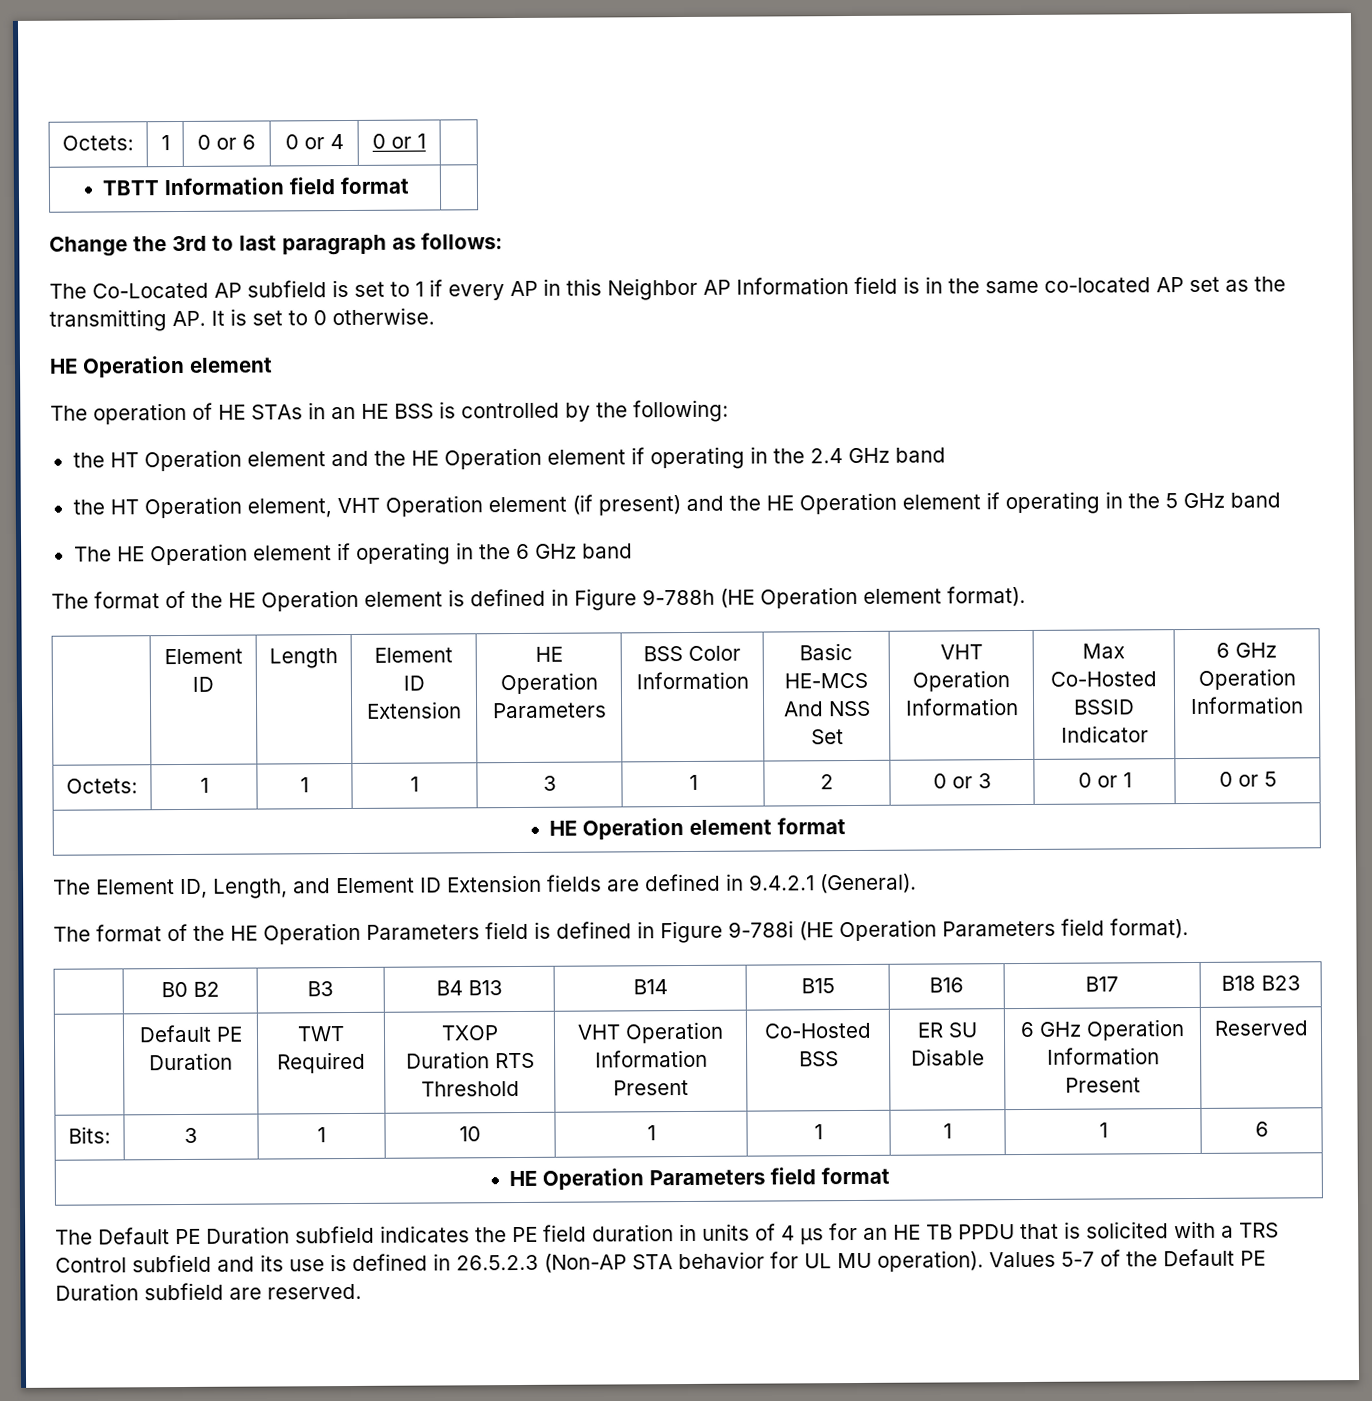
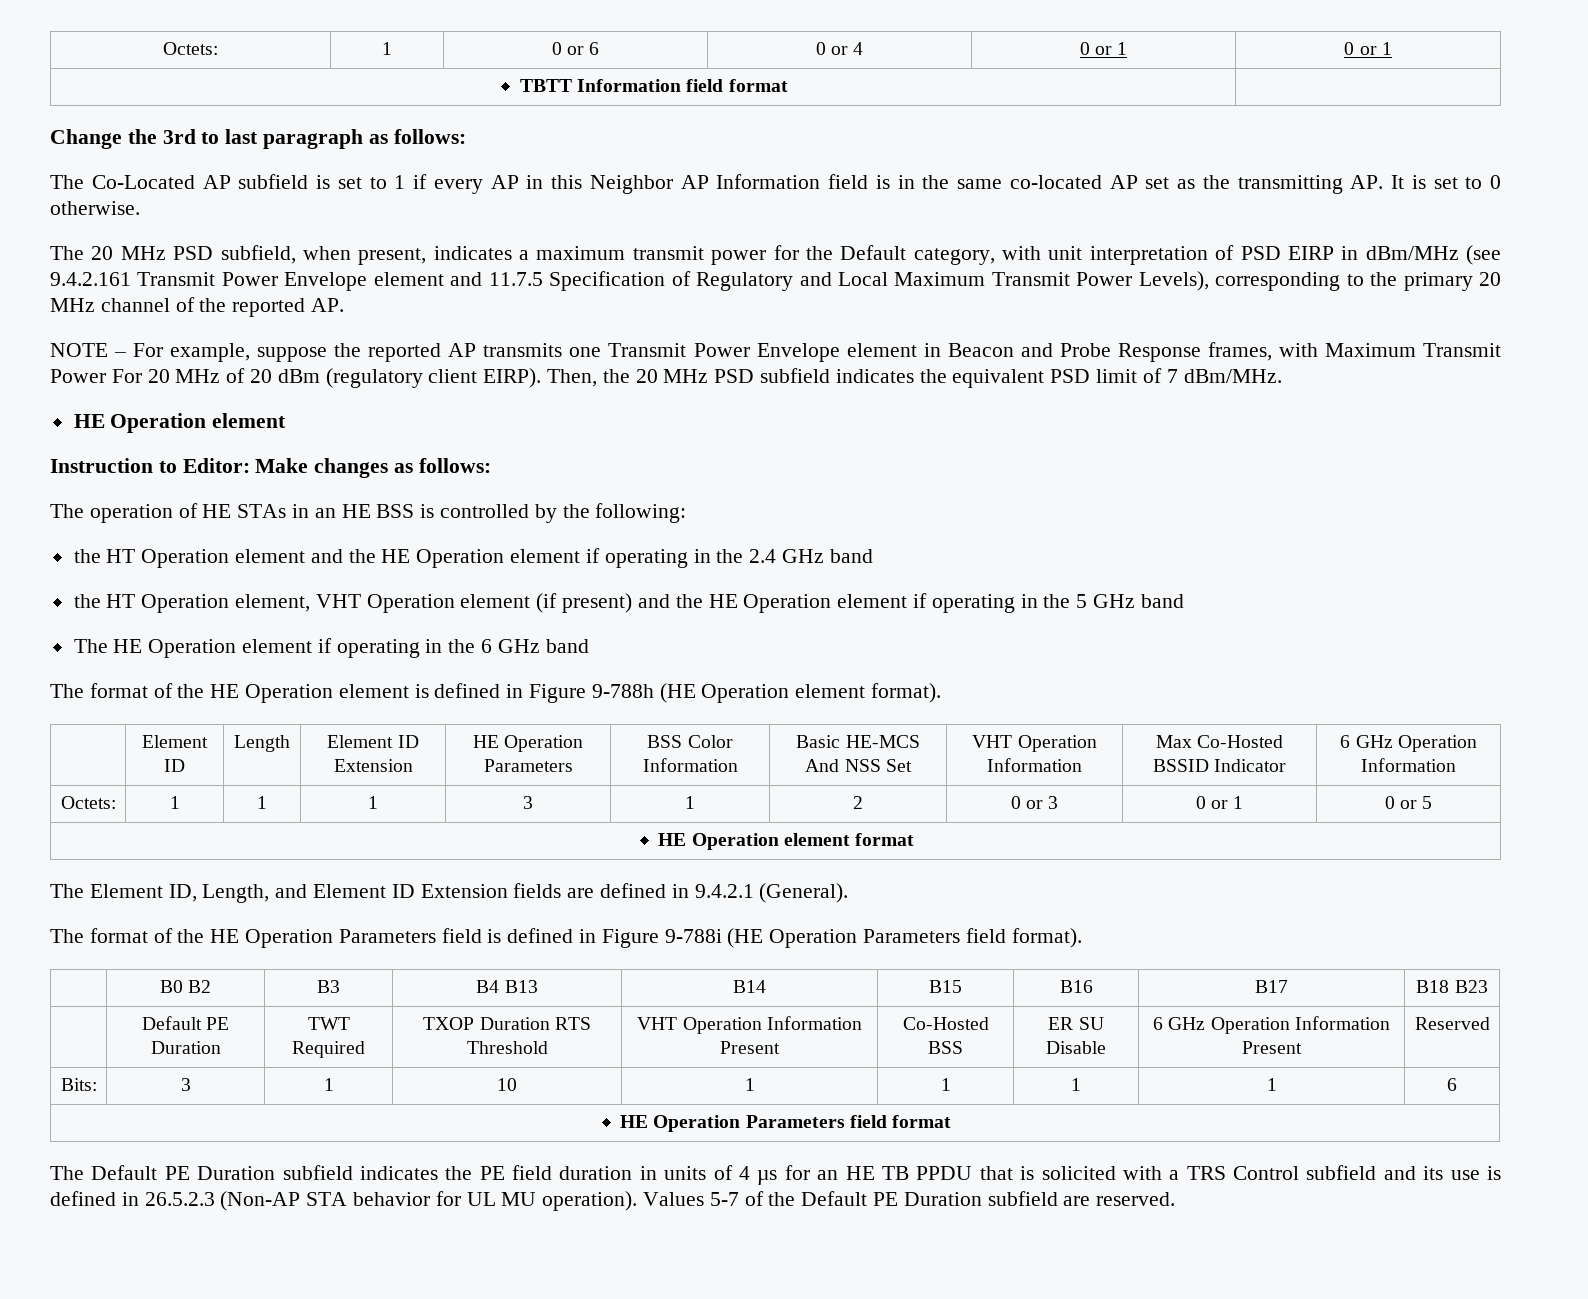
- Octets: | 1 | 0 or 6 | 0 or 4 | 0 or 1 |
+ Octets: | 1 | 0 or 6 | 0 or 4 | 0 or 1 | 0 or 1
  The Co-Located AP subfield is set to 1 if every AP in this Neighbor AP Information field is in the same co-located AP set as the transmitting AP. It is set to 0 otherwise.
+ The 20 MHz PSD subfield, when present, indicates a maximum transmit power for the Default category, with unit interpretation of PSD EIRP in dBm/MHz (see 9.4.2.161 Transmit Power Envelope element and 11.7.5 Specification of Regulatory and Local Maximum Transmit Power Levels), corresponding to the primary 20 MHz channel of the reported AP.
+ NOTE – For example, suppose the reported AP transmits one Transmit Power Envelope element in Beacon and Probe Response frames, with Maximum Transmit Power For 20 MHz of 20 dBm (regulatory client EIRP). Then, the 20 MHz PSD subfield indicates the equivalent PSD limit of 7 dBm/MHz.
  HE Operation element
+ Instruction to Editor: Make changes as follows:

